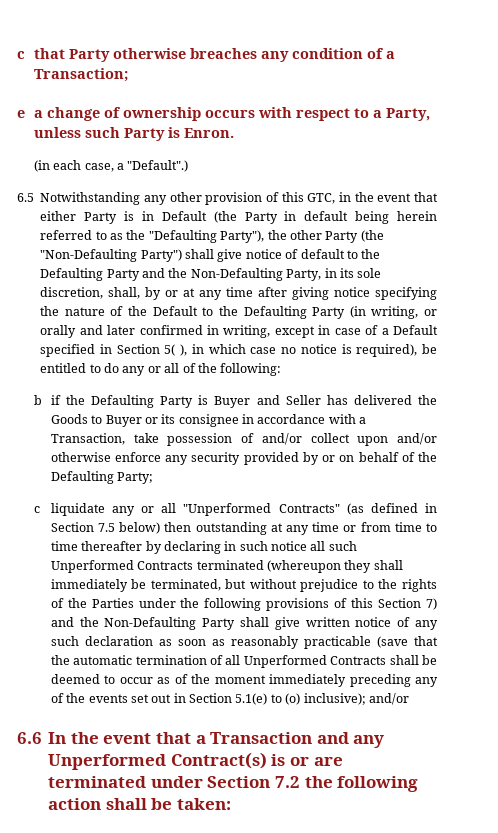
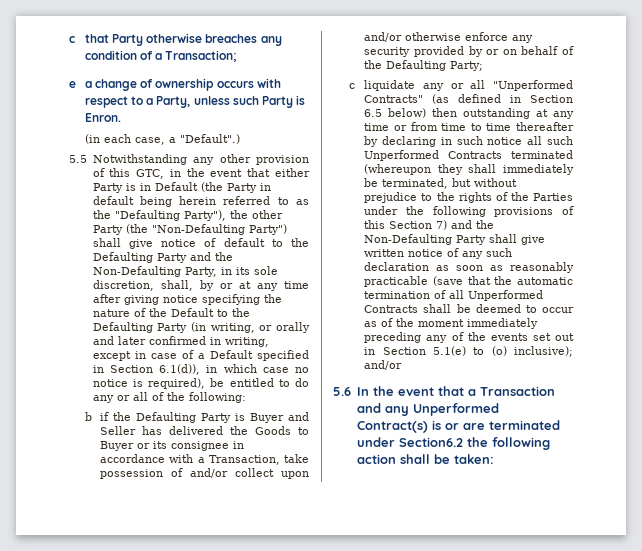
- 6.5 Notwithstanding any other provision of this GTC, in the event that either Party is in Default (the Party in default being herein referred to as the "Defaulting Party"), the other Party (the "Non-Defaulting Party") shall give notice of default to the Defaulting Party and the Non-Defaulting Party, in its sole discretion, shall, by or at any time after giving notice specifying the nature of the Default to the Defaulting Party (in writing, or orally and later confirmed in writing, except in case of a Default specified in Section 5( ), in which case no notice is required), be entitled to do any or all of the following:
+ 5.5 Notwithstanding any other provision of this GTC, in the event that either Party is in Default (the Party in default being herein referred to as the "Defaulting Party"), the other Party (the "Non-Defaulting Party") shall give notice of default to the Defaulting Party and the Non-Defaulting Party, in its sole discretion, shall, by or at any time after giving notice specifying the nature of the Default to the Defaulting Party (in writing, or orally and later confirmed in writing, except in case of a Default specified in Section 6.1(d)), in which case no notice is required), be entitled to do any or all of the following:
- c liquidate any or all "Unperformed Contracts" (as defined in Section 7.5 below) then outstanding at any time or from time to time thereafter by declaring in such notice all such Unperformed Contracts terminated (whereupon they shall immediately be terminated, but without prejudice to the rights of the Parties under the following provisions of this Section 7) and the Non-Defaulting Party shall give written notice of any such declaration as soon as reasonably practicable (save that the automatic termination of all Unperformed Contracts shall be deemed to occur as of the moment immediately preceding any of the events set out in Section 5.1(e) to (o) inclusive);
+ c liquidate any or all "Unperformed Contracts" (as defined in Section 6.5 below) then outstanding at any time or from time to time thereafter by declaring in such notice all such Unperformed Contracts terminated (whereupon they shall immediately be terminated, but without prejudice to the rights of the Parties under the following provisions of this Section 7) and the Non-Defaulting Party shall give written notice of any such declaration as soon as reasonably practicable (save that the automatic termination of all Unperformed Contracts shall be deemed to occur as of the moment immediately preceding any of the events set out in Section 5.1(e) to (o) inclusive);
- 6.6 In the event that a Transaction and any Unperformed Contract(s) is or are terminated under Section 7.2 the following action shall be taken:
+ 5.6 In the event that a Transaction and any Unperformed Contract(s) is or are terminated under Section6.2 the following action shall be taken:

